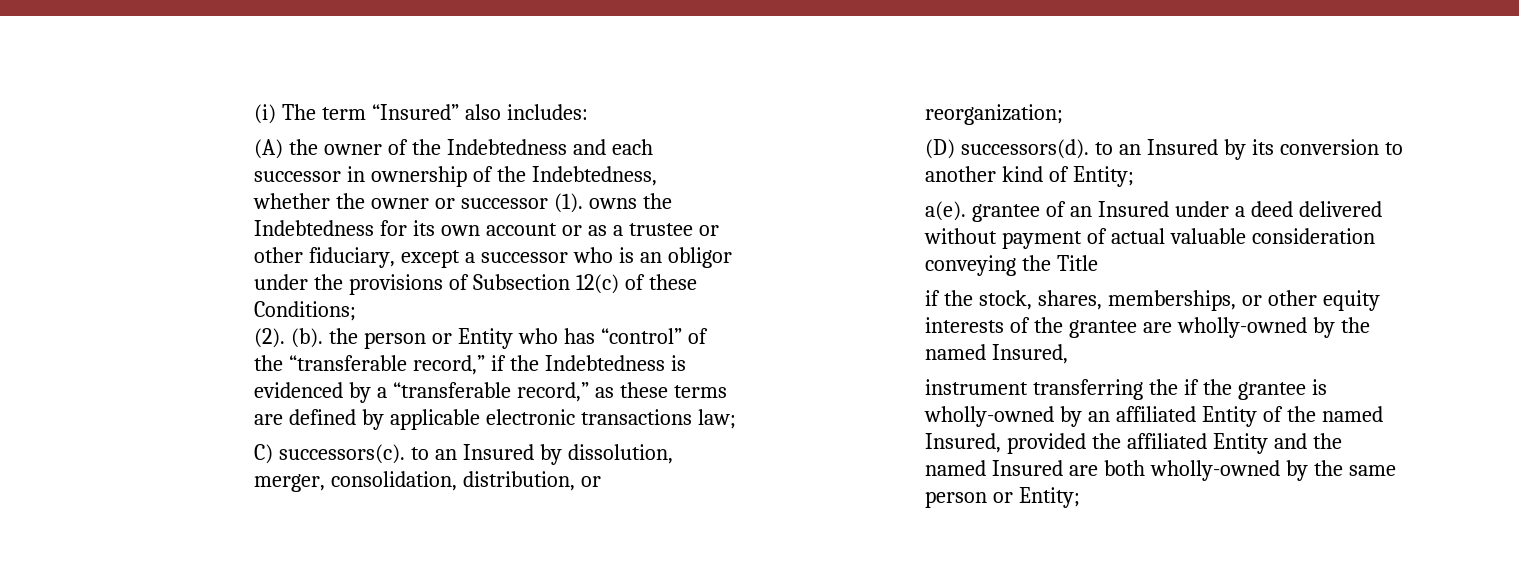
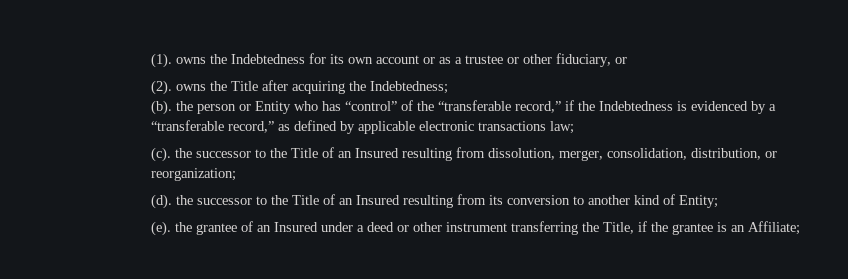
- (i) The term “Insured” also includes:
- (A) the owner of the Indebtedness and each successor in ownership of the Indebtedness, whether the owner or successor (1). owns the Indebtedness for its own account or as a trustee or other fiduciary, except a successor who is an obligor under the provisions of Subsection 12(c) of these Conditions;
- (2). (b). the person or Entity who has “control” of the “transferable record,” if the Indebtedness is evidenced by a “transferable record,” as these terms are defined by applicable electronic transactions law;
+ (1). owns the Indebtedness for its own account or as a trustee or other fiduciary, or
+ (2). owns the Title after acquiring the Indebtedness;
+ (b). the person or Entity who has “control” of the “transferable record,” if the Indebtedness is evidenced by a “transferable record,” as defined by applicable electronic transactions law;
- C) successors(c). to an Insured by dissolution, merger, consolidation, distribution, or reorganization;
+ (c). the successor to the Title of an Insured resulting from dissolution, merger, consolidation, distribution, or reorganization;
- (D) successors(d). to an Insured by its conversion to another kind of Entity;
+ (d). the successor to the Title of an Insured resulting from its conversion to another kind of Entity;
- a(e). grantee of an Insured under a deed delivered without payment of actual valuable consideration conveying the Title
- if the stock, shares, memberships, or other equity interests of the grantee are wholly-owned by the named Insured,
- instrument transferring the if the grantee is wholly-owned by an affiliated Entity of the named Insured, provided the affiliated Entity and the named Insured are both wholly-owned by the same person or Entity;
+ (e). the grantee of an Insured under a deed or other instrument transferring the Title, if the grantee is an Affiliate;

